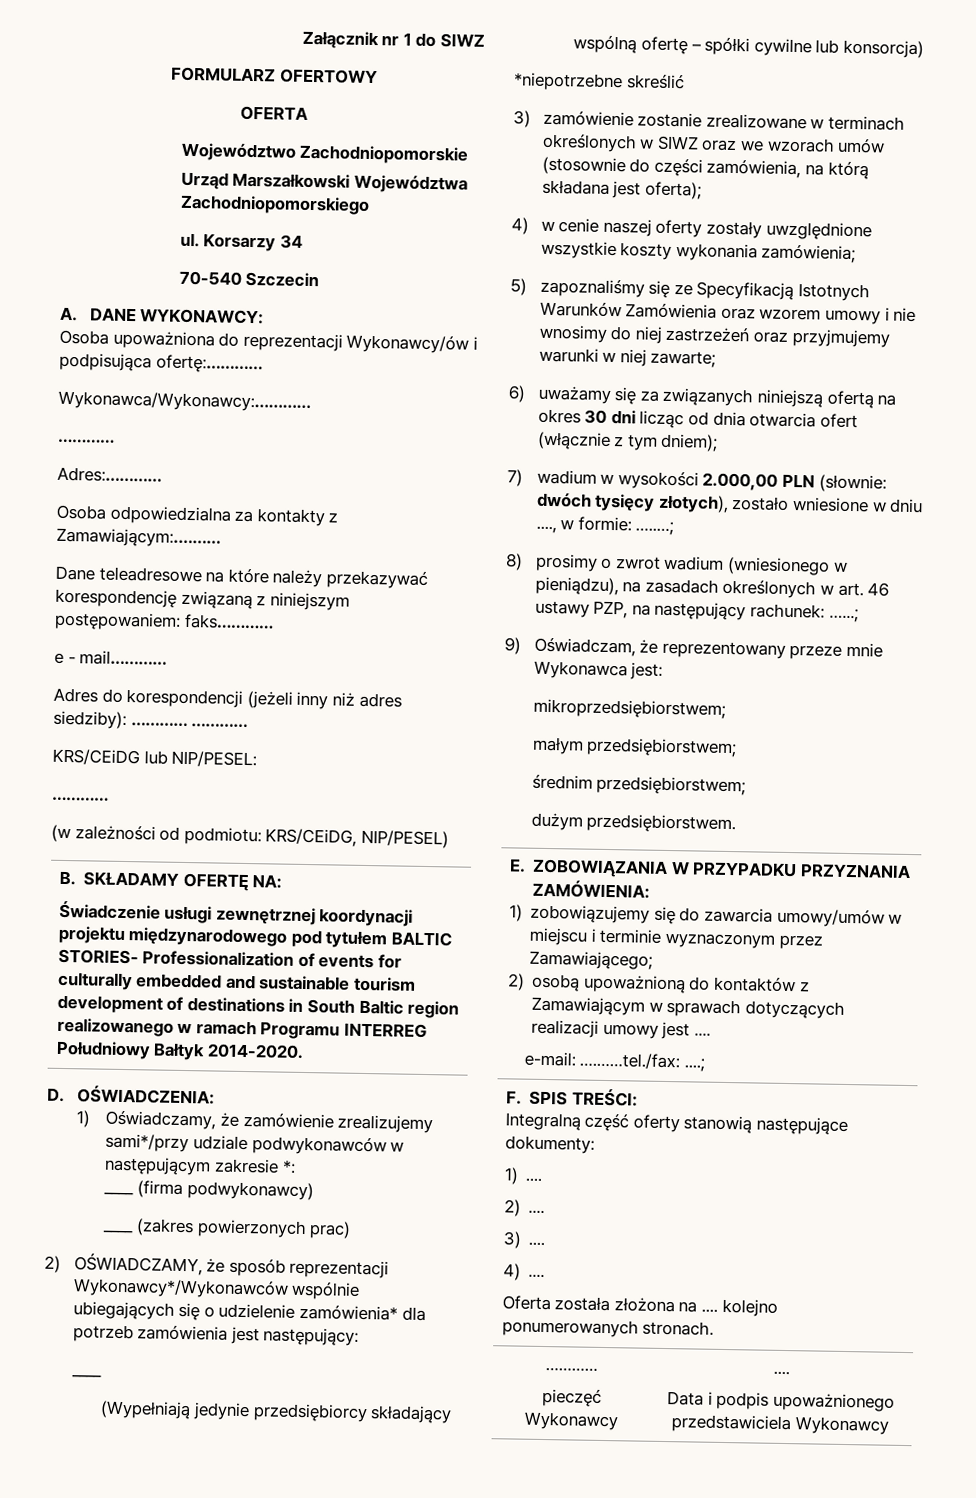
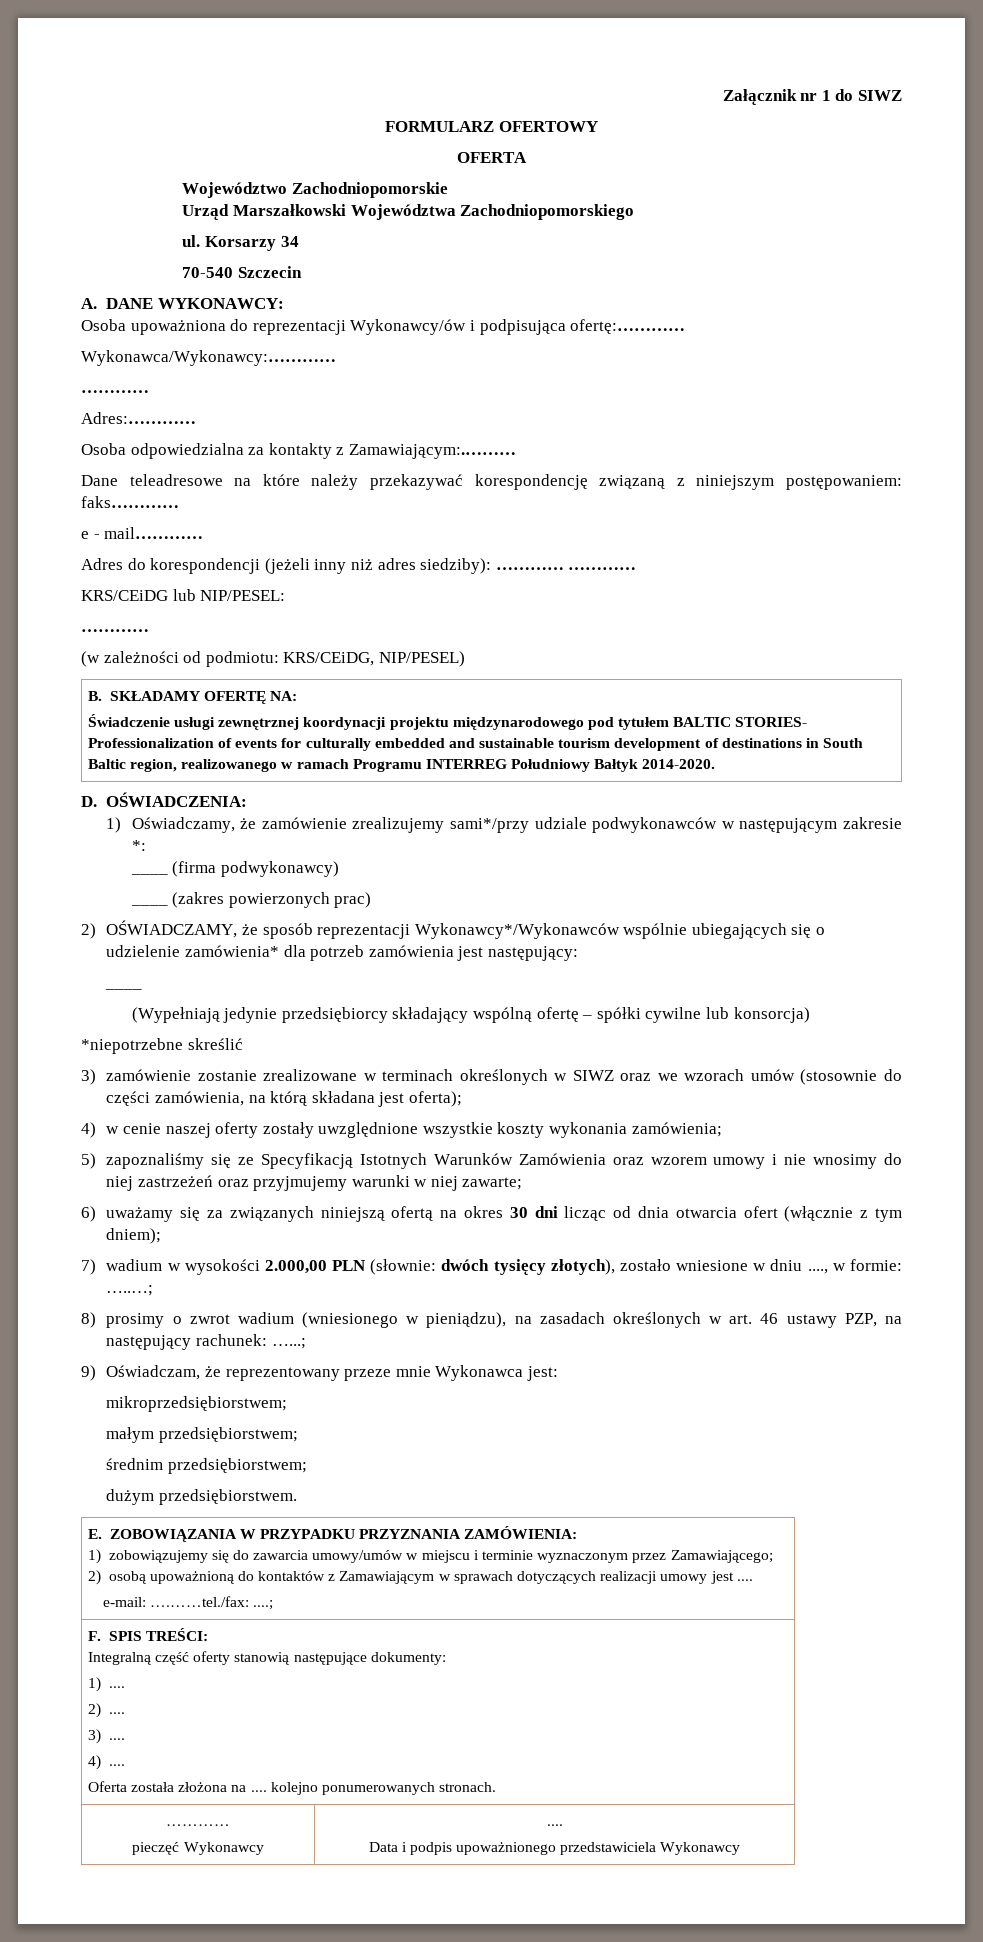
  B. SKŁADAMY OFERTĘ NA:
- Świadczenie usługi zewnętrznej koordynacji projektu międzynarodowego pod tytułem BALTIC STORIES- Professionalization of events for culturally embedded and sustainable tourism development of destinations in South Baltic region realizowanego w ramach Programu INTERREG Południowy Bałtyk 2014-2020.
+ Świadczenie usługi zewnętrznej koordynacji projektu międzynarodowego pod tytułem BALTIC STORIES- Professionalization of events for culturally embedded and sustainable tourism development of destinations in South Baltic region, realizowanego w ramach Programu INTERREG Południowy Bałtyk 2014-2020.

